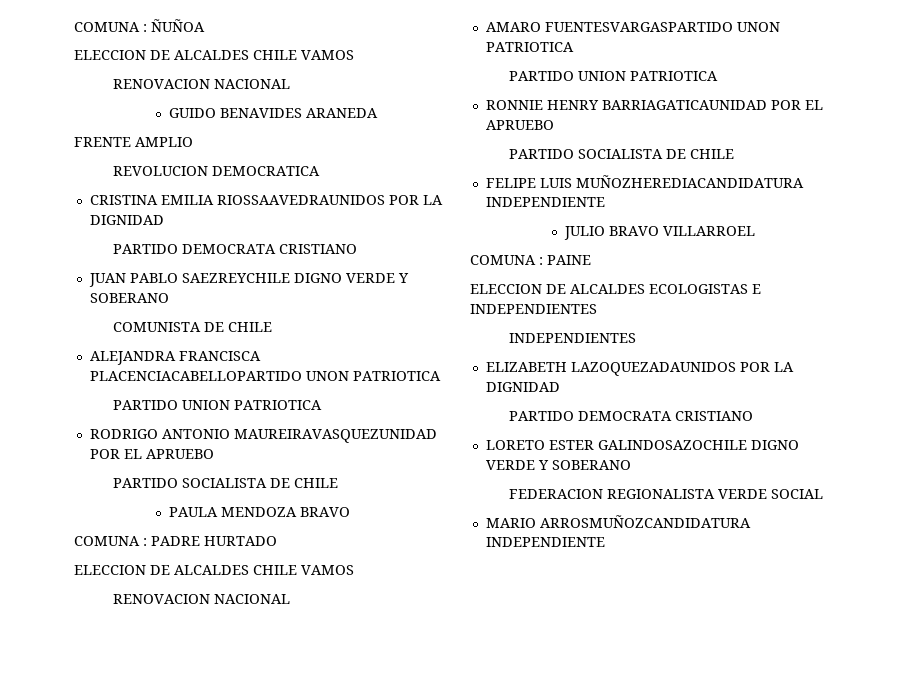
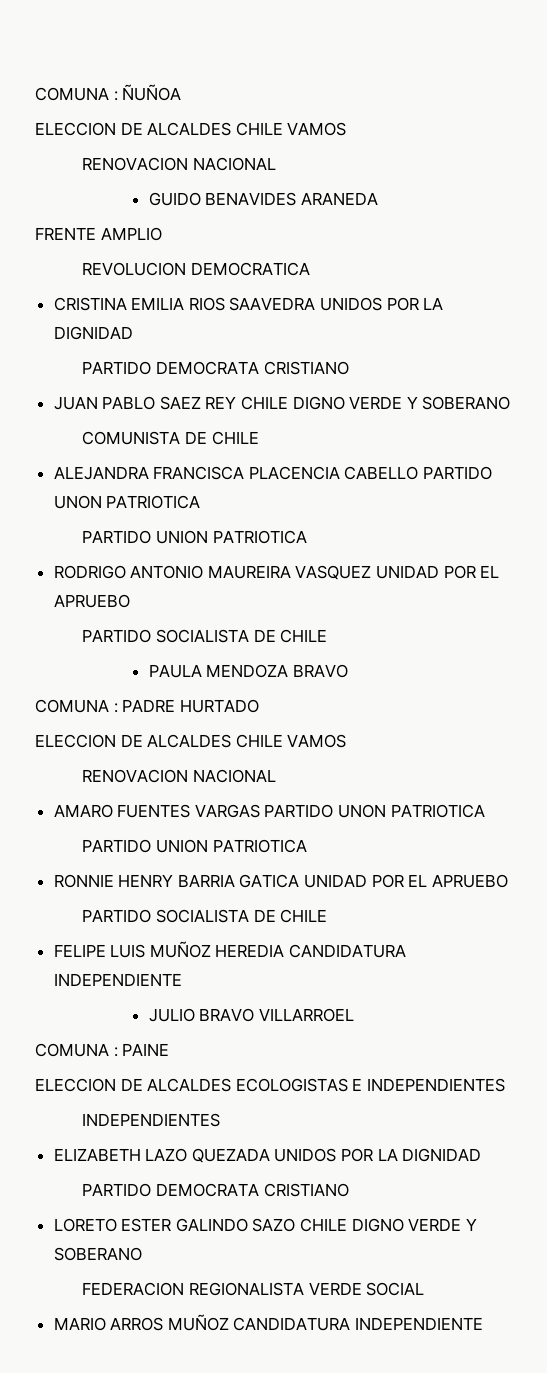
- CRISTINA EMILIA RIOSSAAVEDRAUNIDOS POR LA DIGNIDAD
+ CRISTINA EMILIA RIOS SAAVEDRA UNIDOS POR LA DIGNIDAD
- JUAN PABLO SAEZREYCHILE DIGNO VERDE Y SOBERANO
+ JUAN PABLO SAEZ REY CHILE DIGNO VERDE Y SOBERANO
- ALEJANDRA FRANCISCA PLACENCIACABELLOPARTIDO UNON PATRIOTICA
+ ALEJANDRA FRANCISCA PLACENCIA CABELLO PARTIDO UNON PATRIOTICA
- RODRIGO ANTONIO MAUREIRAVASQUEZUNIDAD POR EL APRUEBO
+ RODRIGO ANTONIO MAUREIRA VASQUEZ UNIDAD POR EL APRUEBO
- AMARO FUENTESVARGASPARTIDO UNON PATRIOTICA
+ AMARO FUENTES VARGAS PARTIDO UNON PATRIOTICA
- RONNIE HENRY BARRIAGATICAUNIDAD POR EL APRUEBO
+ RONNIE HENRY BARRIA GATICA UNIDAD POR EL APRUEBO
- FELIPE LUIS MUÑOZHEREDIACANDIDATURA INDEPENDIENTE
+ FELIPE LUIS MUÑOZ HEREDIA CANDIDATURA INDEPENDIENTE
- ELIZABETH LAZOQUEZADAUNIDOS POR LA DIGNIDAD
+ ELIZABETH LAZO QUEZADA UNIDOS POR LA DIGNIDAD
- LORETO ESTER GALINDOSAZOCHILE DIGNO VERDE Y SOBERANO
+ LORETO ESTER GALINDO SAZO CHILE DIGNO VERDE Y SOBERANO
- MARIO ARROSMUÑOZCANDIDATURA INDEPENDIENTE
+ MARIO ARROS MUÑOZ CANDIDATURA INDEPENDIENTE

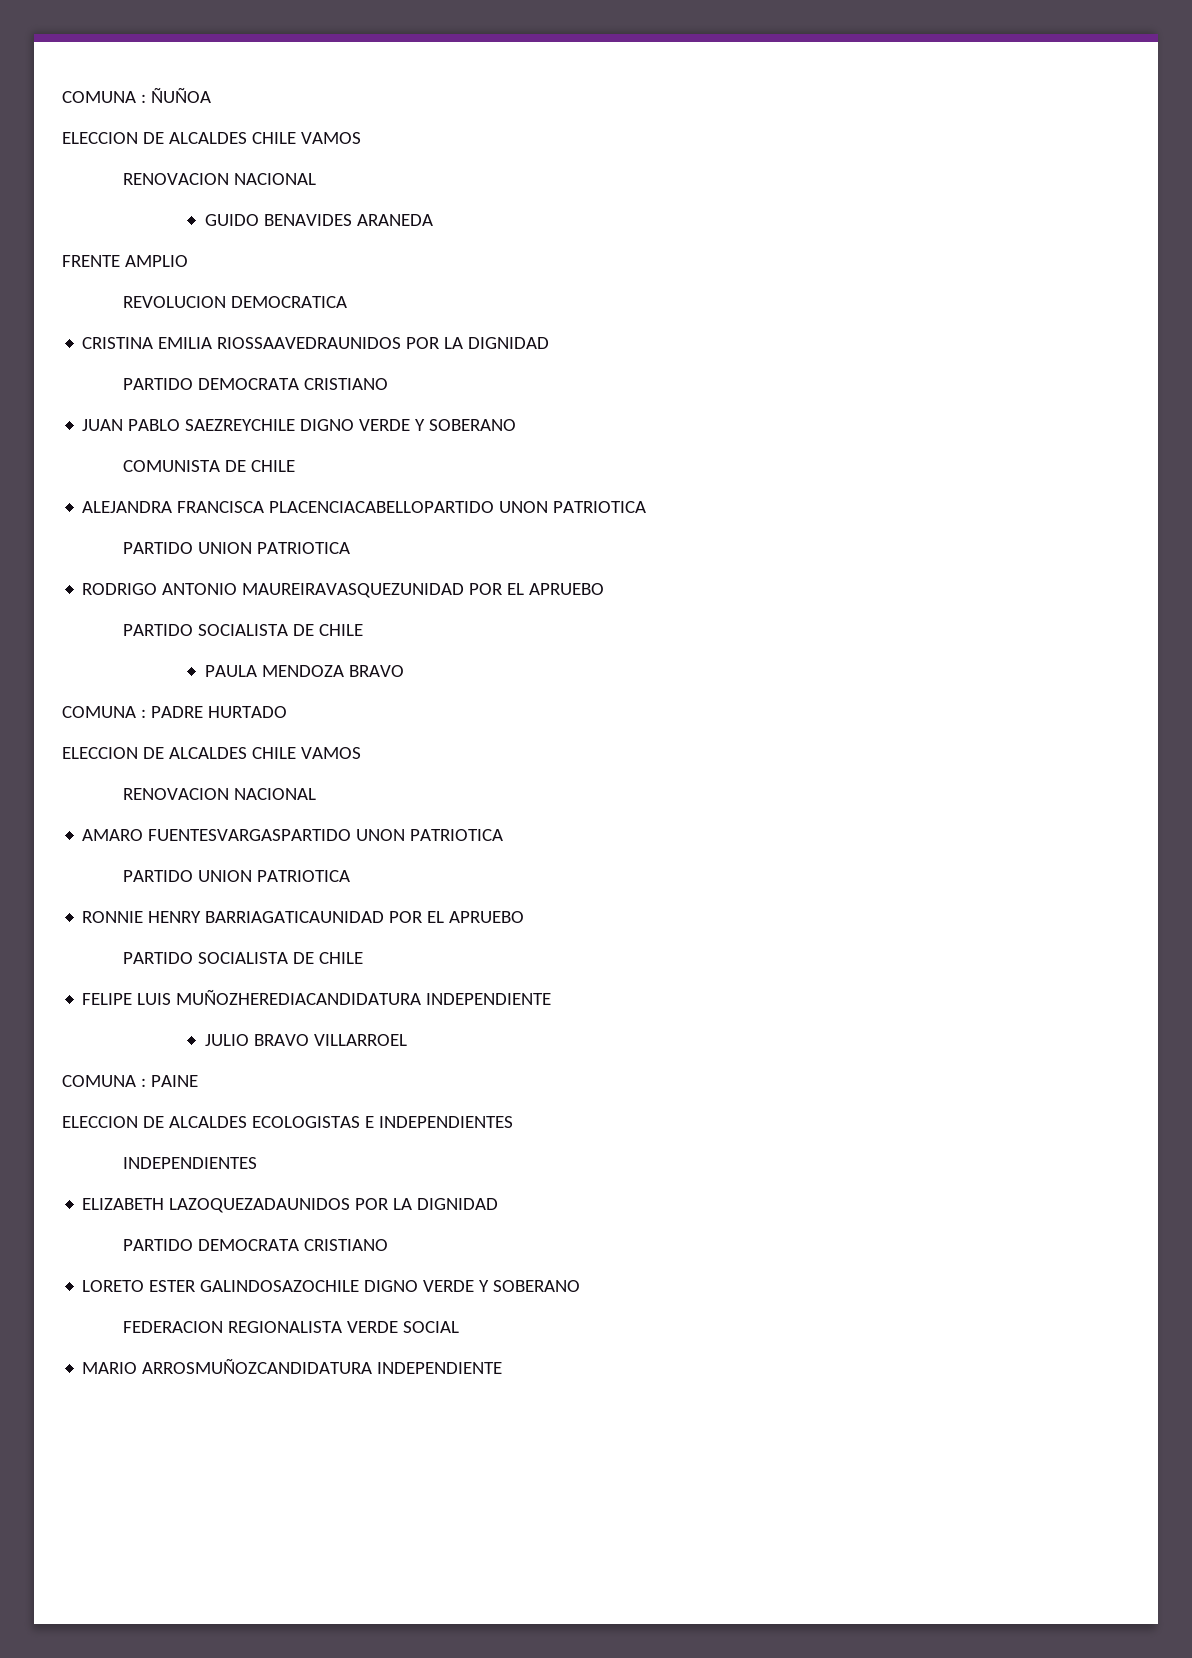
- CRISTINA EMILIA RIOS SAAVEDRA UNIDOS POR LA DIGNIDAD
+ CRISTINA EMILIA RIOSSAAVEDRAUNIDOS POR LA DIGNIDAD
- JUAN PABLO SAEZ REY CHILE DIGNO VERDE Y SOBERANO
+ JUAN PABLO SAEZREYCHILE DIGNO VERDE Y SOBERANO
- ALEJANDRA FRANCISCA PLACENCIA CABELLO PARTIDO UNON PATRIOTICA
+ ALEJANDRA FRANCISCA PLACENCIACABELLOPARTIDO UNON PATRIOTICA
- RODRIGO ANTONIO MAUREIRA VASQUEZ UNIDAD POR EL APRUEBO
+ RODRIGO ANTONIO MAUREIRAVASQUEZUNIDAD POR EL APRUEBO
- AMARO FUENTES VARGAS PARTIDO UNON PATRIOTICA
+ AMARO FUENTESVARGASPARTIDO UNON PATRIOTICA
- RONNIE HENRY BARRIA GATICA UNIDAD POR EL APRUEBO
+ RONNIE HENRY BARRIAGATICAUNIDAD POR EL APRUEBO
- FELIPE LUIS MUÑOZ HEREDIA CANDIDATURA INDEPENDIENTE
+ FELIPE LUIS MUÑOZHEREDIACANDIDATURA INDEPENDIENTE
- ELIZABETH LAZO QUEZADA UNIDOS POR LA DIGNIDAD
+ ELIZABETH LAZOQUEZADAUNIDOS POR LA DIGNIDAD
- LORETO ESTER GALINDO SAZO CHILE DIGNO VERDE Y SOBERANO
+ LORETO ESTER GALINDOSAZOCHILE DIGNO VERDE Y SOBERANO
- MARIO ARROS MUÑOZ CANDIDATURA INDEPENDIENTE
+ MARIO ARROSMUÑOZCANDIDATURA INDEPENDIENTE

